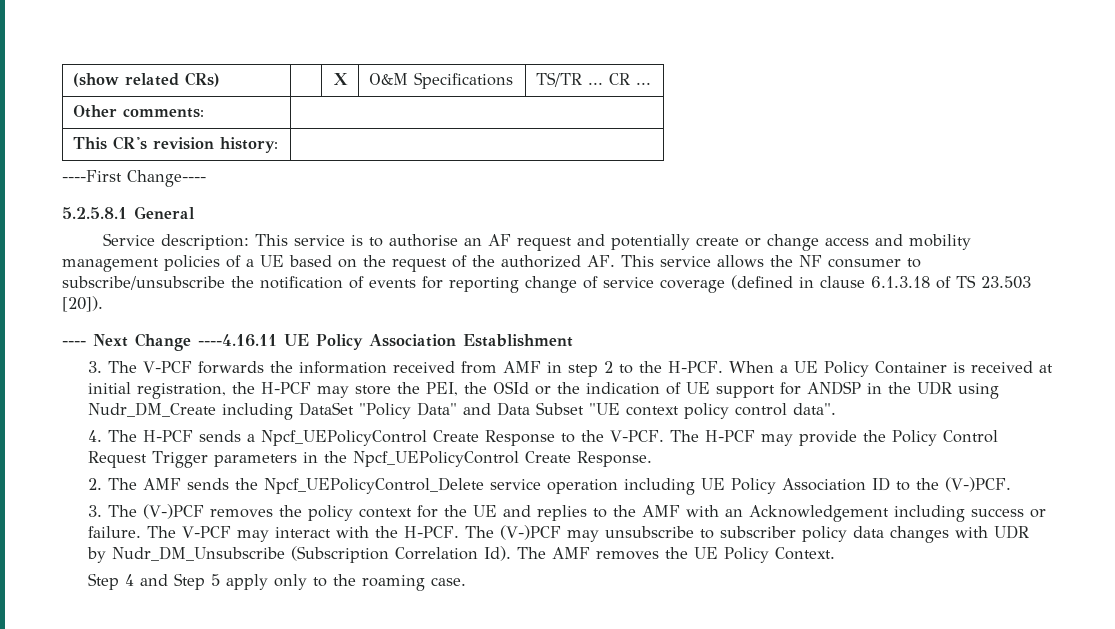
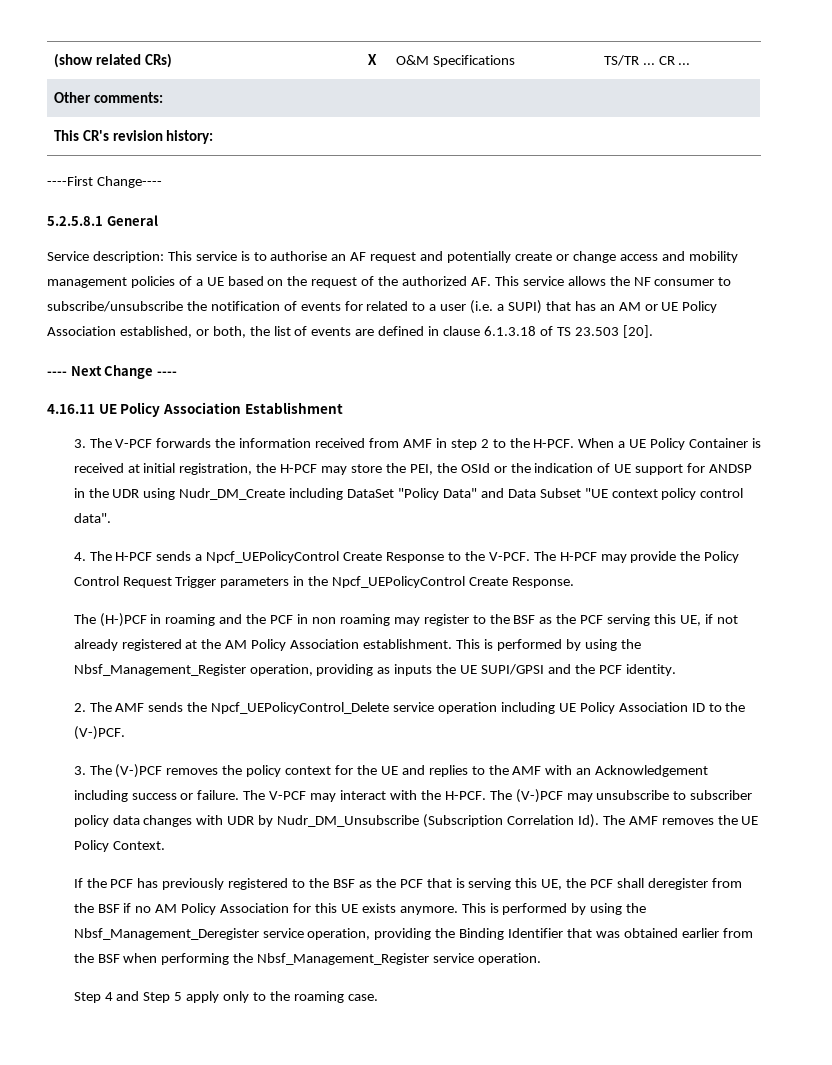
- Service description: This service is to authorise an AF request and potentially create or change access and mobility management policies of a UE based on the request of the authorized AF. This service allows the NF consumer to subscribe/unsubscribe the notification of events for reporting change of service coverage (defined in clause 6.1.3.18 of TS 23.503 [20]).
+ Service description: This service is to authorise an AF request and potentially create or change access and mobility management policies of a UE based on the request of the authorized AF. This service allows the NF consumer to subscribe/unsubscribe the notification of events for related to a user (i.e. a SUPI) that has an AM or UE Policy Association established, or both, the list of events are defined in clause 6.1.3.18 of TS 23.503 [20].
- ---- Next Change ----4.16.11 UE Policy Association Establishment
+ ---- Next Change ----
+ 4.16.11 UE Policy Association Establishment
+ The (H-)PCF in roaming and the PCF in non roaming may register to the BSF as the PCF serving this UE, if not already registered at the AM Policy Association establishment. This is performed by using the Nbsf_Management_Register operation, providing as inputs the UE SUPI/GPSI and the PCF identity.
+ If the PCF has previously registered to the BSF as the PCF that is serving this UE, the PCF shall deregister from the BSF if no AM Policy Association for this UE exists anymore. This is performed by using the Nbsf_Management_Deregister service operation, providing the Binding Identifier that was obtained earlier from the BSF when performing the Nbsf_Management_Register service operation.

